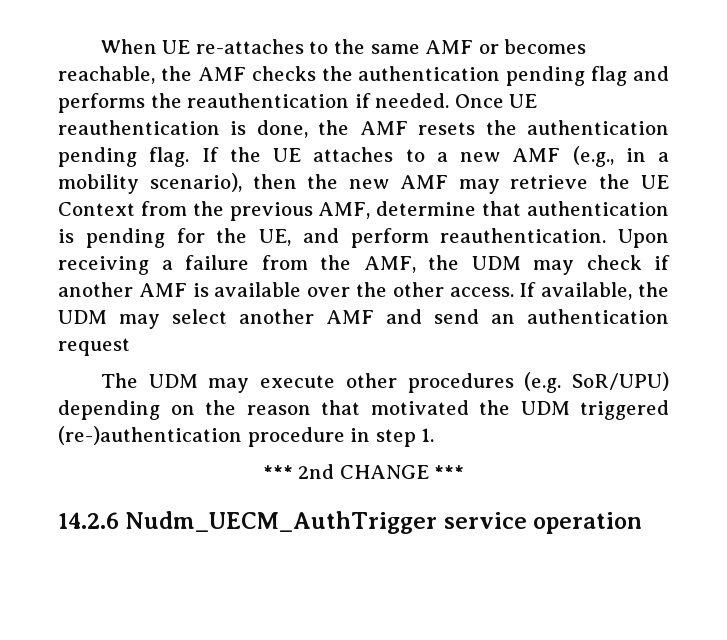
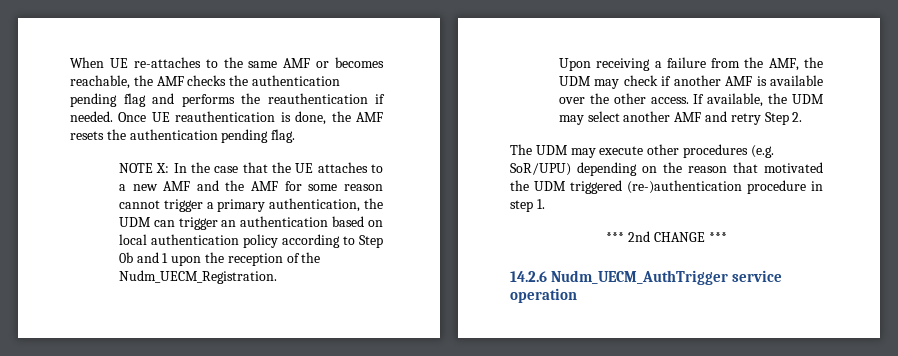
- Once UE reauthentication is done, the AMF resets the authentication pending flag. If the UE attaches to a new AMF (e.g., in a mobility scenario), then the new AMF may retrieve the UE Context from the previous AMF, determine that authentication is pending for the UE, and perform reauthentication. Upon receiving a failure from the AMF, the UDM may check if another AMF is available over the other access.
+ Once UE reauthentication is done, the AMF resets the authentication pending flag.
+ NOTE X: In the case that the UE attaches to a new AMF and the AMF for some reason cannot trigger a primary authentication, the UDM can trigger an authentication based on local authentication policy according to Step 0b and 1 upon the reception of the Nudm_UECM_Registration.
+ Upon receiving a failure from the AMF, the UDM may check if another AMF is available over the other access.
- If available, the UDM may select another AMF and send an authentication request
+ If available, the UDM may select another AMF and retry Step 2.

